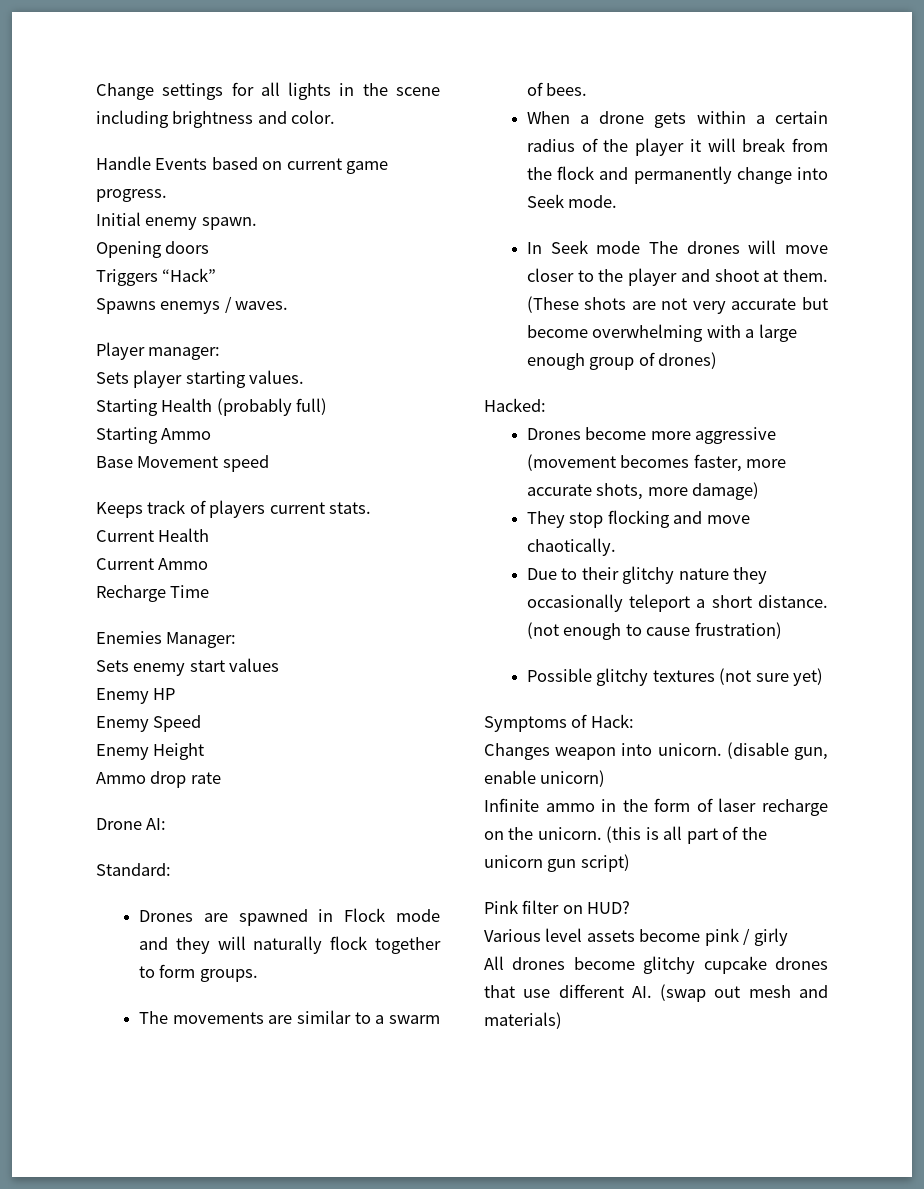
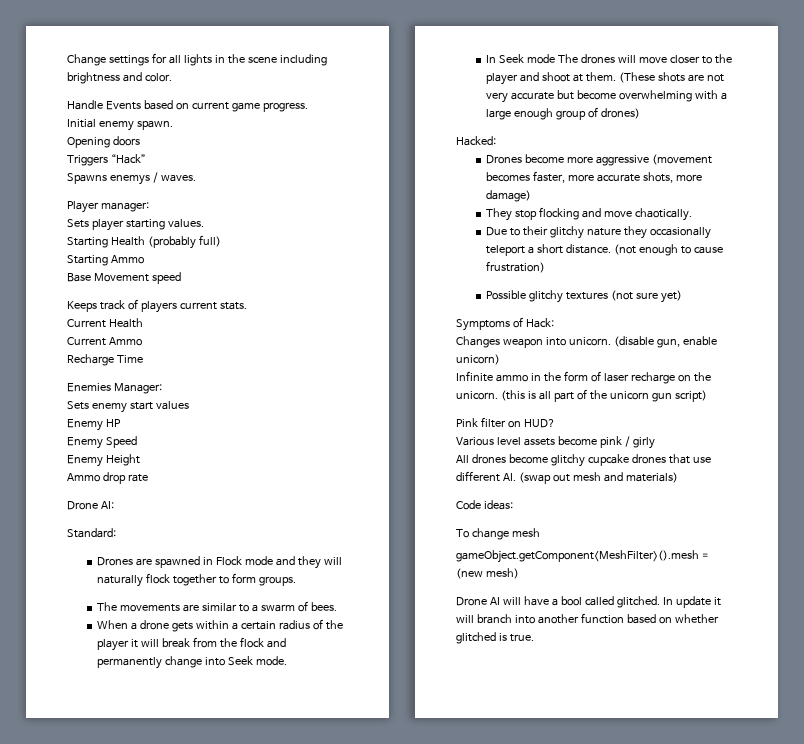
+ Code ideas:
+ To change mesh
+ gameObject.getComponent<MeshFilter>().mesh = (new mesh)
+ Drone AI will have a bool called glitched. In update it will branch into another function based on whether glitched is true.

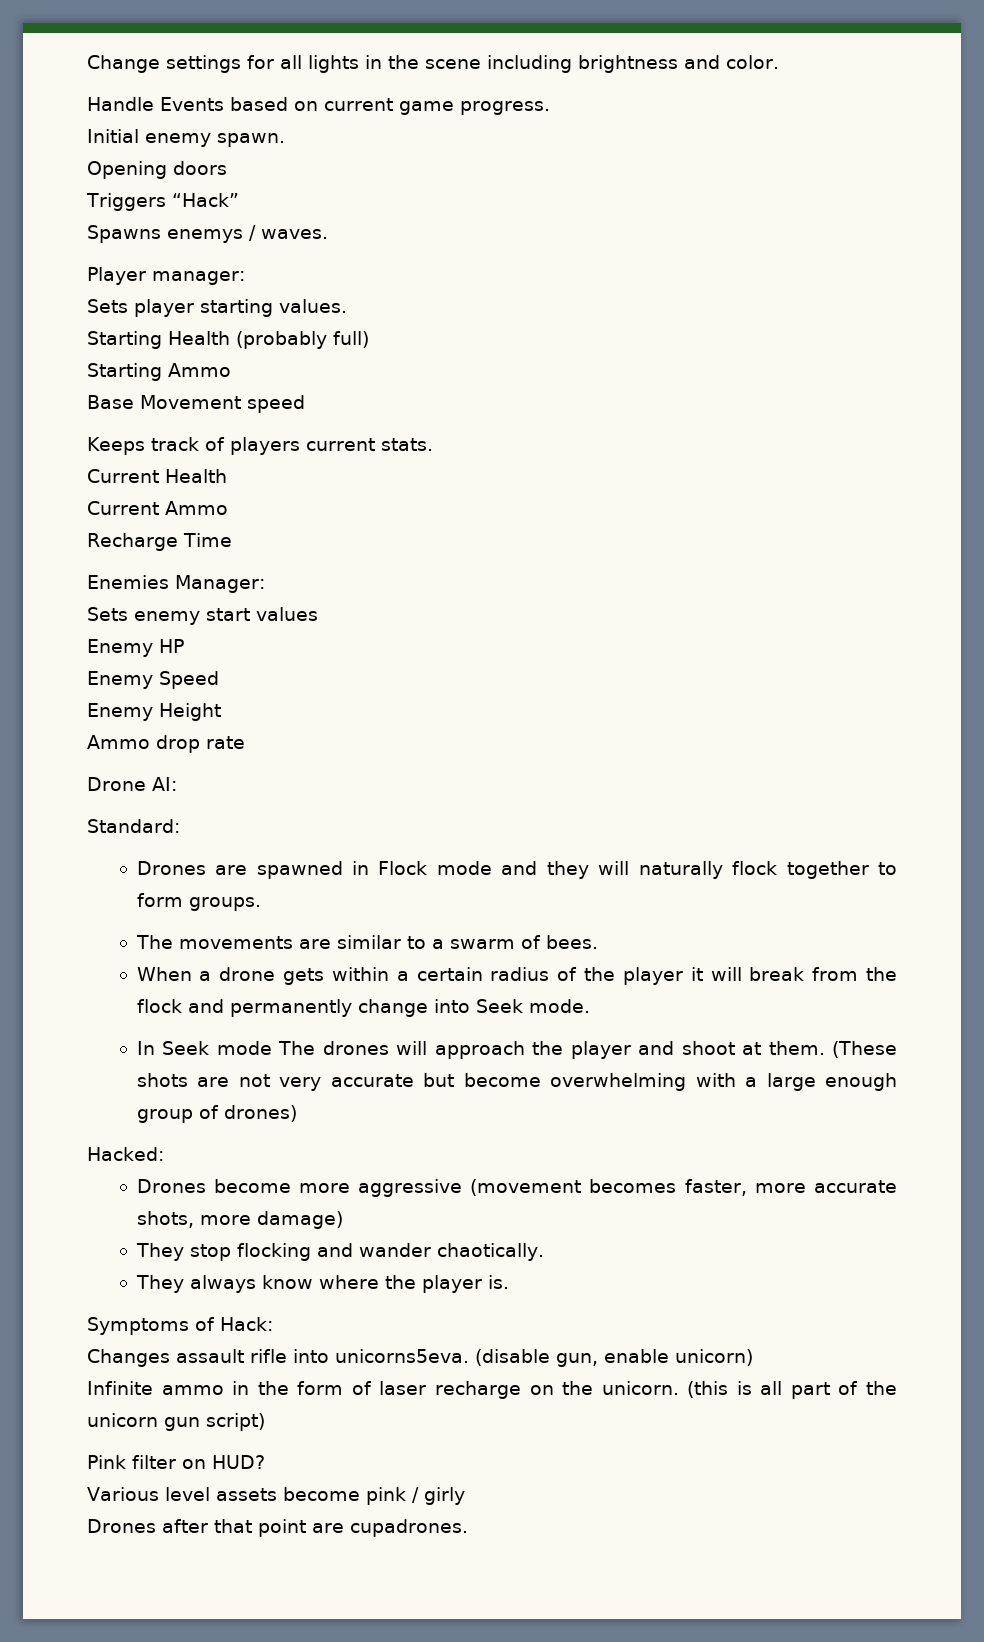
- In Seek mode The drones will move closer to the player and shoot at them.
+ In Seek mode The drones will approach the player and shoot at them.
- They stop flocking and move chaotically.
+ They stop flocking and wander chaotically.
- Due to their glitchy nature they occasionally teleport a short distance. (not enough to cause frustration)
- Possible glitchy textures (not sure yet)
+ They always know where the player is.
- Changes weapon into unicorn.
+ Changes assault rifle into unicorns5eva.
- All drones become glitchy cupcake drones that use different AI. (swap out mesh and materials)
- Code ideas:
- To change mesh
- gameObject.getComponent<MeshFilter>().mesh = (new mesh)
- Drone AI will have a bool called glitched. In update it will branch into another function based on whether glitched is true.
+ Drones after that point are cupadrones.

